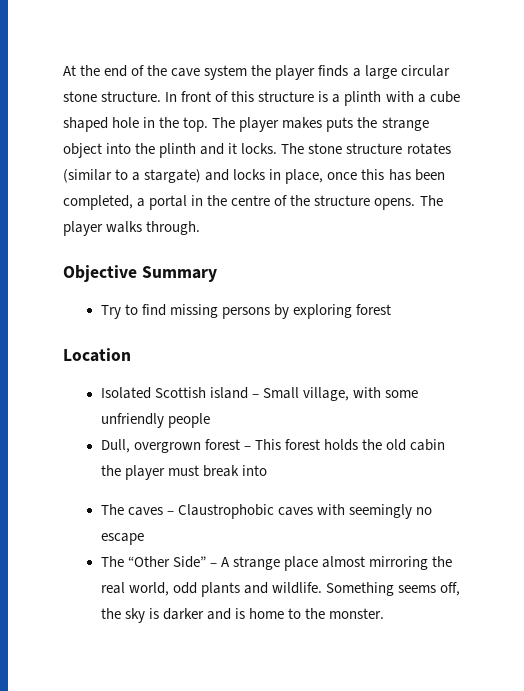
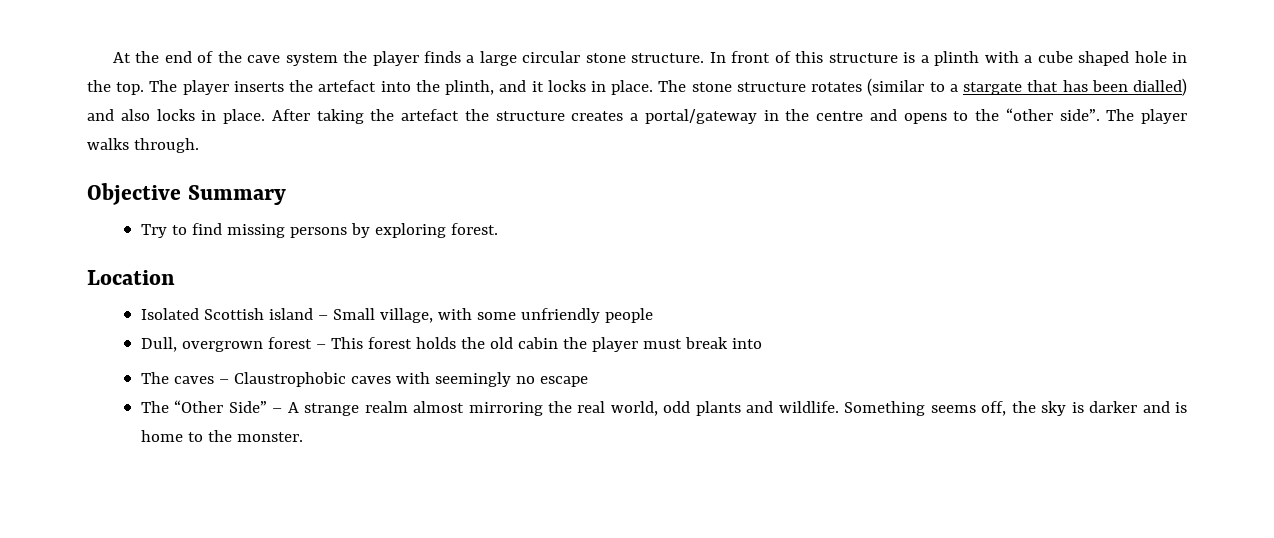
- The player makes puts the strange object into the plinth and it locks.
+ The player inserts the artefact into the plinth, and it locks in place.
- The stone structure rotates (similar to a stargate) and locks in place, once this has been completed, a portal in the centre of the structure opens.
+ The stone structure rotates (similar to a stargate that has been dialled) and also locks in place. After taking the artefact the structure creates a portal/gateway in the centre and opens to the “other side”.
- Try to find missing persons by exploring forest
+ Try to find missing persons by exploring forest.
- The “Other Side” – A strange place almost mirroring the real world, odd plants and wildlife.
+ The “Other Side” – A strange realm almost mirroring the real world, odd plants and wildlife.

